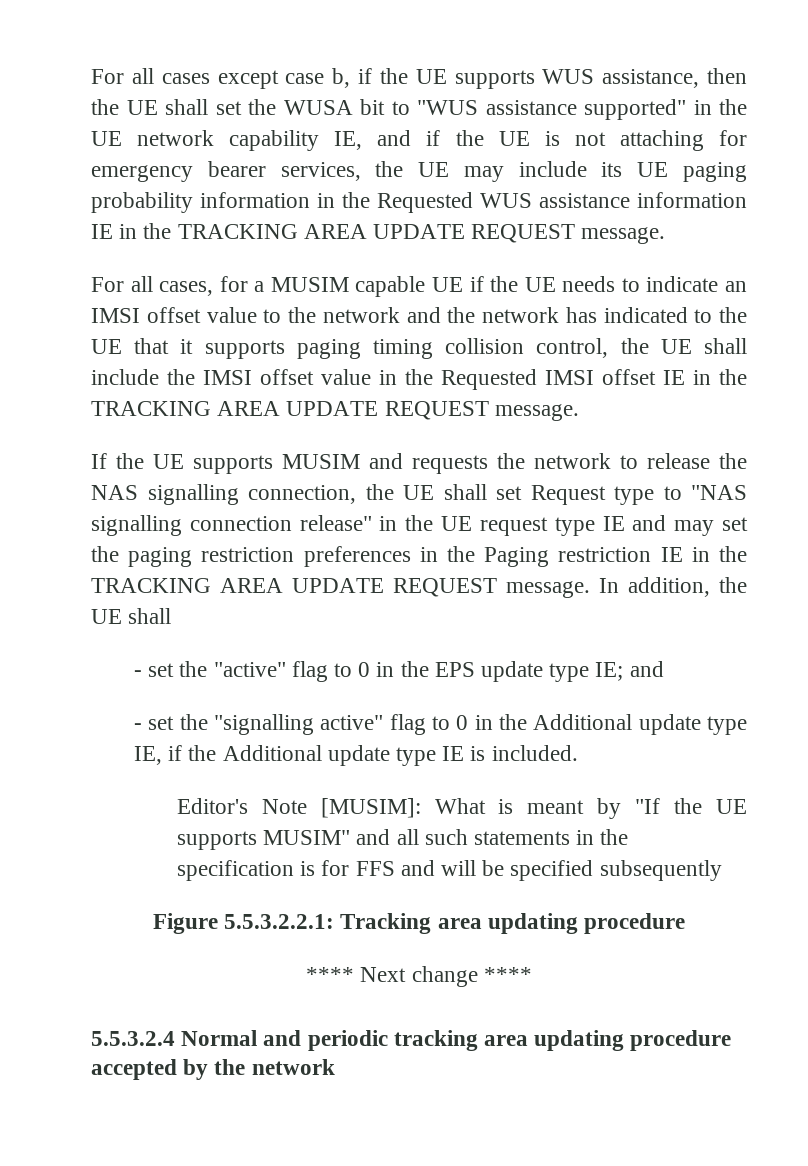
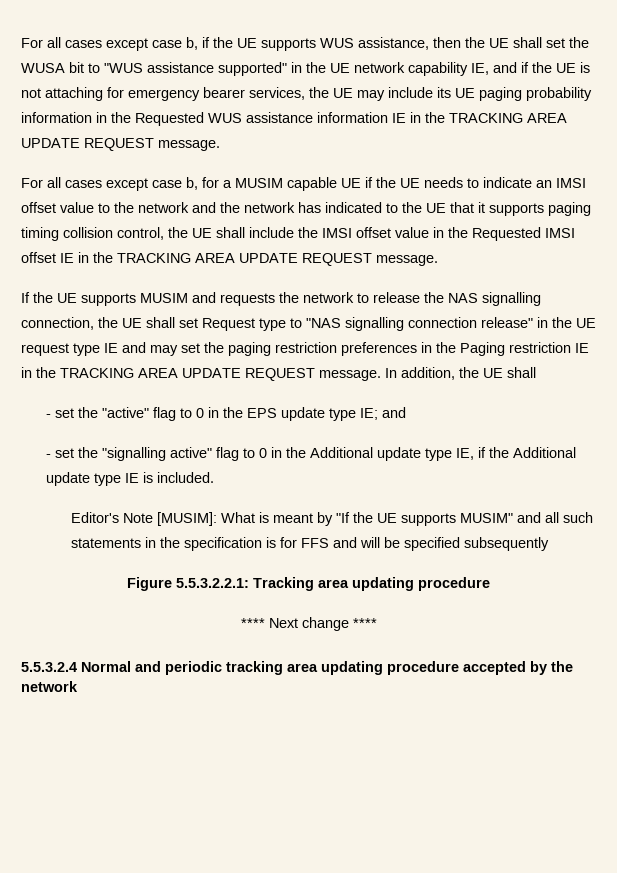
- For all cases, for a MUSIM capable UE if the UE needs to indicate an IMSI offset value to the network and the network has indicated to the UE that it supports paging timing collision control, the UE shall include the IMSI offset value in the Requested IMSI offset IE in the TRACKING AREA UPDATE REQUEST message.
+ For all cases except case b, for a MUSIM capable UE if the UE needs to indicate an IMSI offset value to the network and the network has indicated to the UE that it supports paging timing collision control, the UE shall include the IMSI offset value in the Requested IMSI offset IE in the TRACKING AREA UPDATE REQUEST message.

